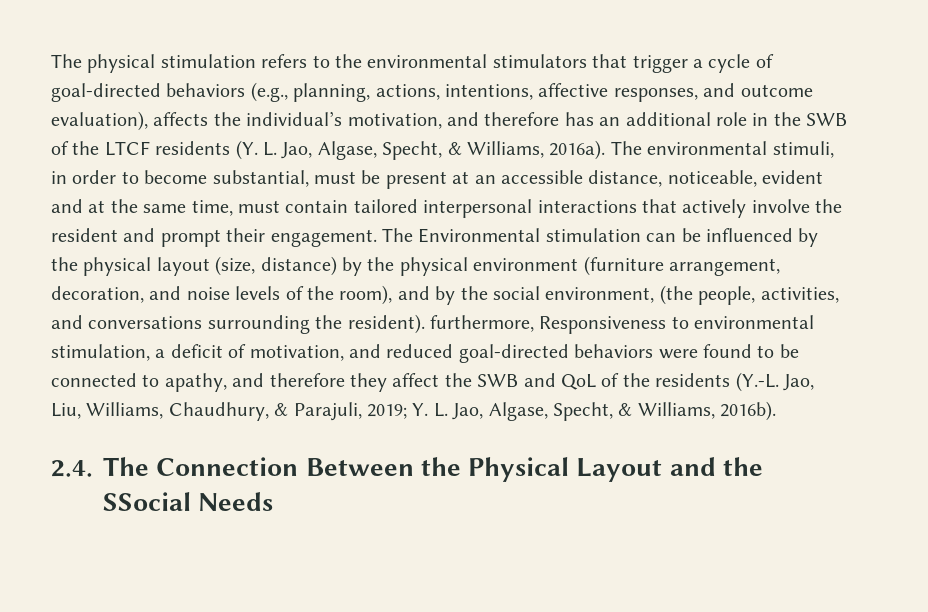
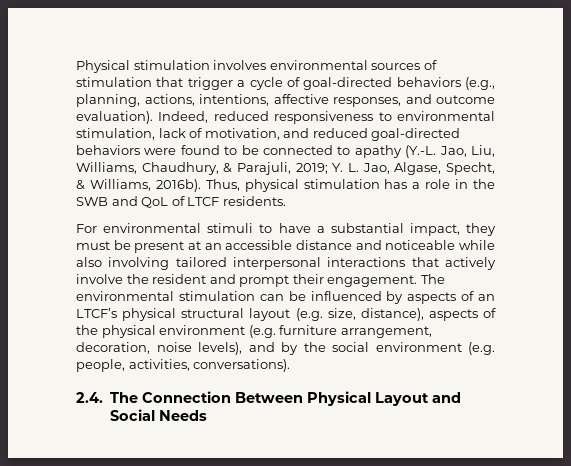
- The physical stimulation refers to the environmental stimulators that trigger a cycle of goal-directed behaviors (e.g., planning, actions, intentions, affective responses, and outcome evaluation), affects the individual’s motivation, and therefore has an additional role in the SWB of the LTCF residents (Y. L. Jao, Algase, Specht, & Williams, 2016a). The environmental stimuli, in order to become substantial, must be present at an accessible distance, noticeable, evident and at the same time, must contain tailored interpersonal interactions that actively involve the resident and prompt their engagement. The Environmental stimulation can be influenced by the physical layout (size, distance) by the physical environment (furniture arrangement, decoration, and noise levels of the room), and by the social environment, (the people, activities, and conversations surrounding the resident). furthermore, Responsiveness to environmental stimulation, a deficit of motivation, and reduced goal-directed behaviors were found to be connected to apathy, and therefore they affect the SWB and QoL of the residents (Y.-L. Jao, Liu, Williams, Chaudhury, & Parajuli, 2019; Y. L. Jao, Algase, Specht, & Williams, 2016b).
+ Physical stimulation involves environmental sources of stimulation that trigger a cycle of goal-directed behaviors (e.g., planning, actions, intentions, affective responses, and outcome evaluation). Indeed, reduced responsiveness to environmental stimulation, lack of motivation, and reduced goal-directed behaviors were found to be connected to apathy (Y.-L. Jao, Liu, Williams, Chaudhury, & Parajuli, 2019; Y. L. Jao, Algase, Specht, & Williams, 2016b). Thus, physical stimulation has a role in the SWB and QoL of LTCF residents.
+ For environmental stimuli to have a substantial impact, they must be present at an accessible distance and noticeable while also involving tailored interpersonal interactions that actively involve the resident and prompt their engagement. The environmental stimulation can be influenced by aspects of an LTCF’s physical structural layout (e.g. size, distance), aspects of the physical environment (e.g. furniture arrangement, decoration, noise levels), and by the social environment (e.g. people, activities, conversations).
- 2.4. The Connection Between the Physical Layout and the SSocial Needs
+ 2.4. The Connection Between Physical Layout and Social Needs

